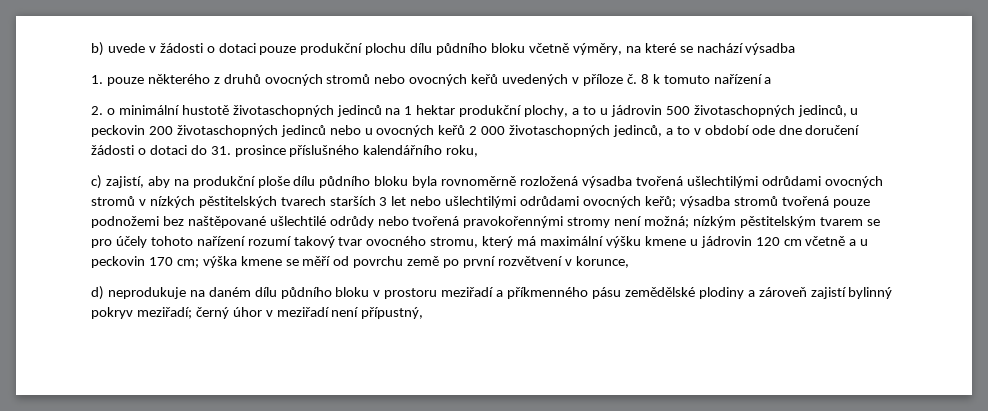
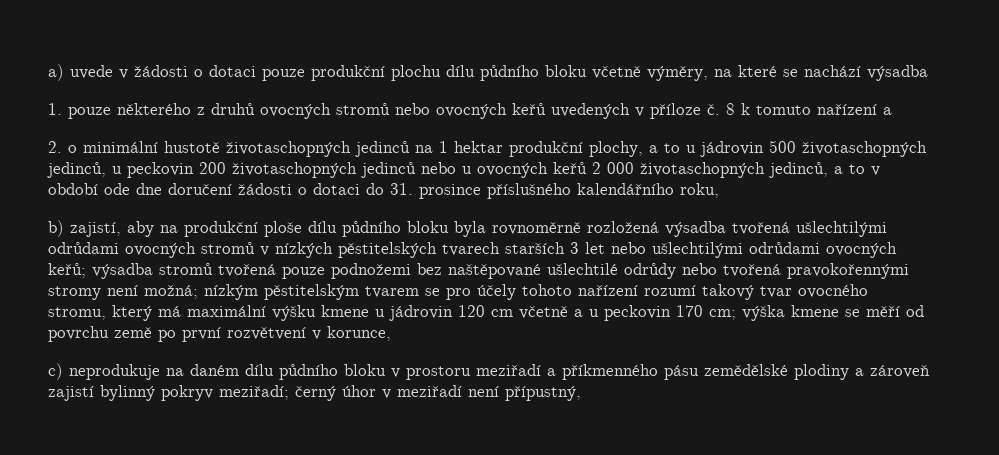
- b) uvede v žádosti o dotaci pouze produkční plochu dílu půdního bloku včetně výměry, na které se nachází výsadba
+ a) uvede v žádosti o dotaci pouze produkční plochu dílu půdního bloku včetně výměry, na které se nachází výsadba
- c) zajistí, aby na produkční ploše dílu půdního bloku byla rovnoměrně rozložená výsadba tvořená ušlechtilými odrůdami ovocných stromů v nízkých pěstitelských tvarech starších 3 let nebo ušlechtilými odrůdami ovocných keřů;
+ b) zajistí, aby na produkční ploše dílu půdního bloku byla rovnoměrně rozložená výsadba tvořená ušlechtilými odrůdami ovocných stromů v nízkých pěstitelských tvarech starších 3 let nebo ušlechtilými odrůdami ovocných keřů;
- d) neprodukuje na daném dílu půdního bloku v prostoru meziřadí a příkmenného pásu zemědělské plodiny a zároveň zajistí bylinný pokryv meziřadí; černý úhor v meziřadí není přípustný,
+ c) neprodukuje na daném dílu půdního bloku v prostoru meziřadí a příkmenného pásu zemědělské plodiny a zároveň zajistí bylinný pokryv meziřadí; černý úhor v meziřadí není přípustný,

